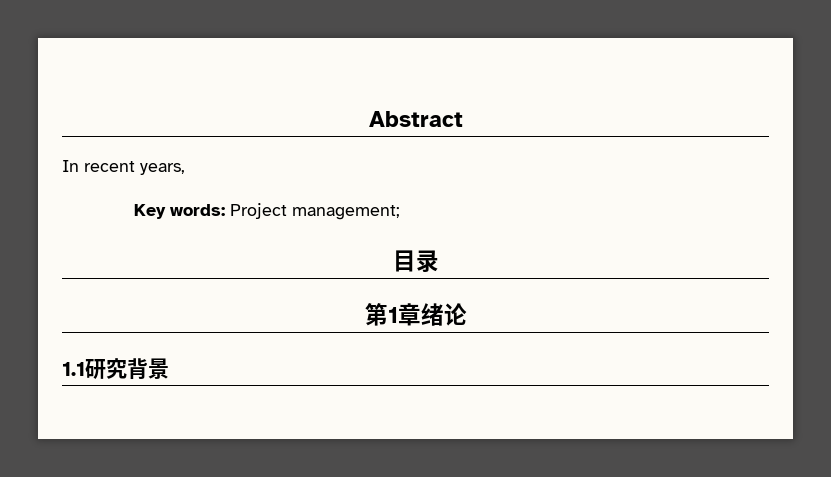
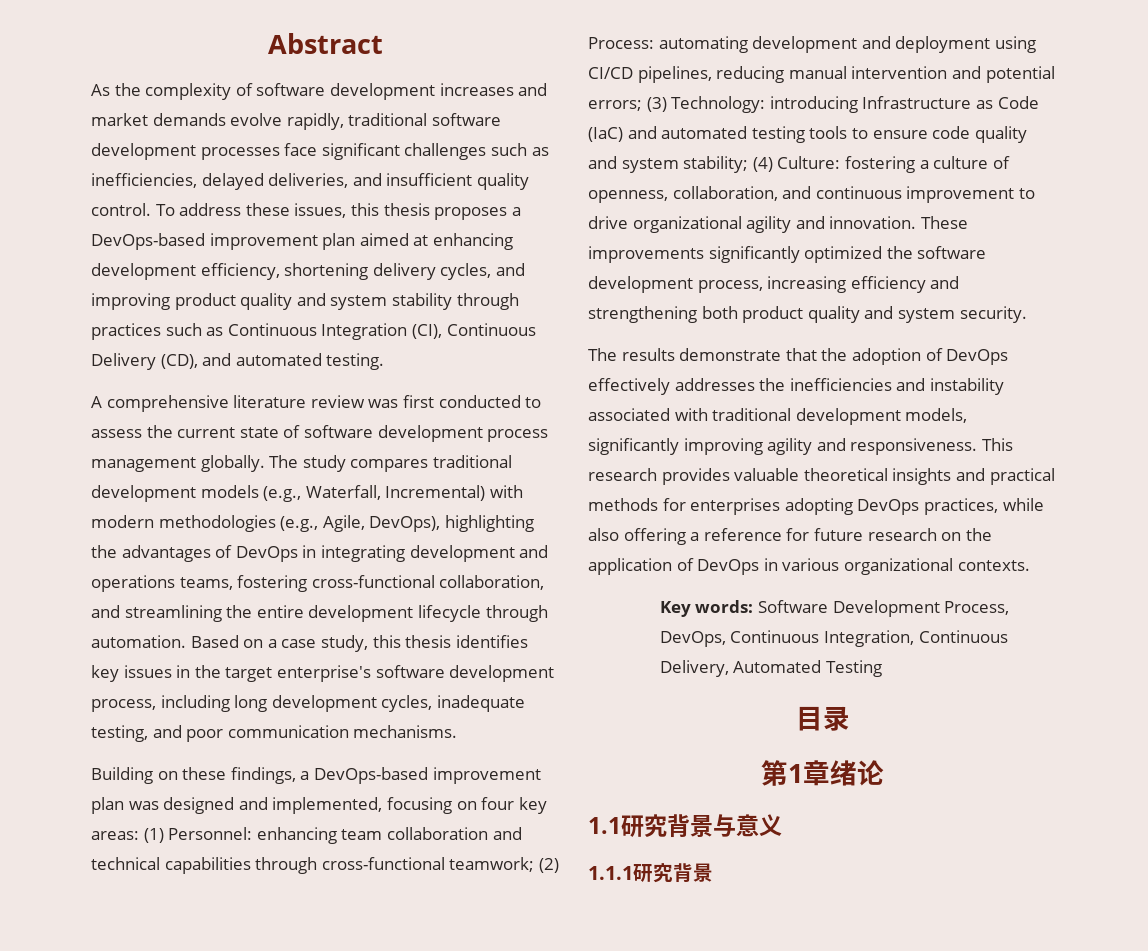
- In recent years,
- Key words: Project management;
+ As the complexity of software development increases and market demands evolve rapidly, traditional software development processes face significant challenges such as inefficiencies, delayed deliveries, and insufficient quality control. To address these issues, this thesis proposes a DevOps-based improvement plan aimed at enhancing development efficiency, shortening delivery cycles, and improving product quality and system stability through practices such as Continuous Integration (CI), Continuous Delivery (CD), and automated testing.
+ A comprehensive literature review was first conducted to assess the current state of software development process management globally. The study compares traditional development models (e.g., Waterfall, Incremental) with modern methodologies (e.g., Agile, DevOps), highlighting the advantages of DevOps in integrating development and operations teams, fostering cross-functional collaboration, and streamlining the entire development lifecycle through automation. Based on a case study, this thesis identifies key issues in the target enterprise's software development process, including long development cycles, inadequate testing, and poor communication mechanisms.
+ Building on these findings, a DevOps-based improvement plan was designed and implemented, focusing on four key areas: (1) Personnel: enhancing team collaboration and technical capabilities through cross-functional teamwork; (2) Process: automating development and deployment using CI/CD pipelines, reducing manual intervention and potential errors; (3) Technology: introducing Infrastructure as Code (IaC) and automated testing tools to ensure code quality and system stability; (4) Culture: fostering a culture of openness, collaboration, and continuous improvement to drive organizational agility and innovation. These improvements significantly optimized the software development process, increasing efficiency and strengthening both product quality and system security.
+ The results demonstrate that the adoption of DevOps effectively addresses the inefficiencies and instability associated with traditional development models, significantly improving agility and responsiveness. This research provides valuable theoretical insights and practical methods for enterprises adopting DevOps practices, while also offering a reference for future research on the application of DevOps in various organizational contexts.
+ Key words: Software Development Process, DevOps, Continuous Integration, Continuous Delivery, Automated Testing
- 1.1研究背景
+ 1.1研究背景与意义
+ 1.1.1研究背景

